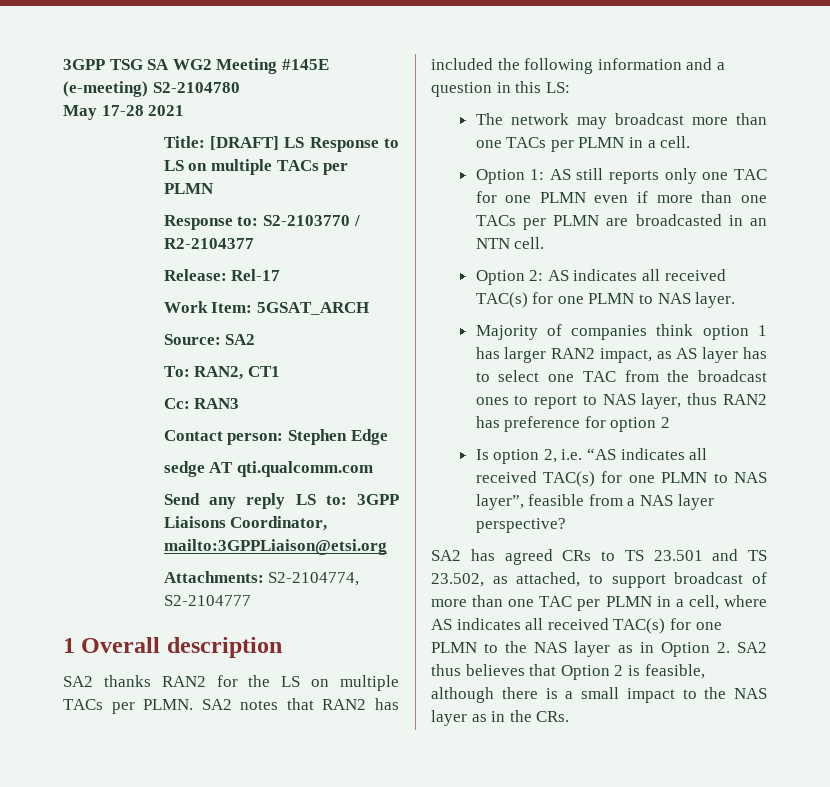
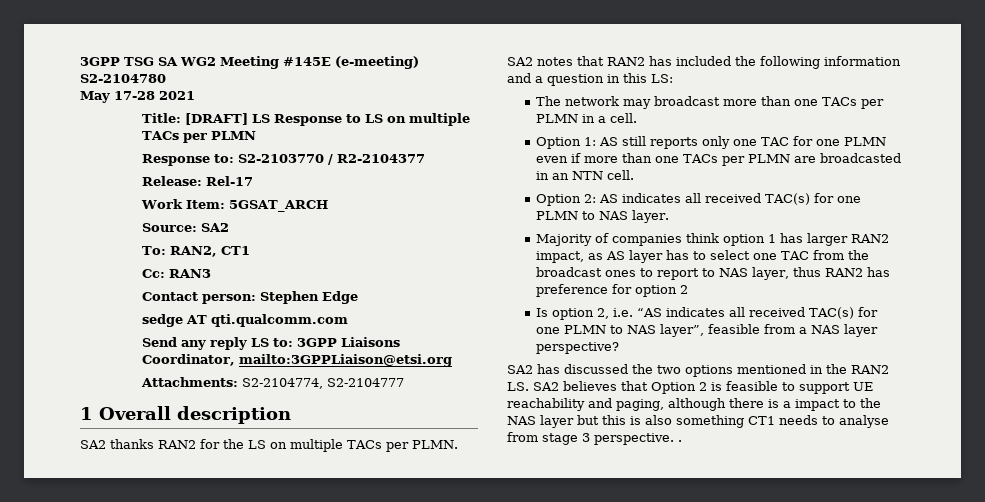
- SA2 has agreed CRs to TS 23.501 and TS 23.502, as attached, to support broadcast of more than one TAC per PLMN in a cell, where AS indicates all received TAC(s) for one PLMN to the NAS layer as in Option 2. SA2 thus believes that Option 2 is feasible, although there is a small impact to the NAS layer as in the CRs.
+ SA2 has discussed the two options mentioned in the RAN2 LS. SA2 believes that Option 2 is feasible to support UE reachability and paging, although there is a impact to the NAS layer but this is also something CT1 needs to analyse from stage 3 perspective. .

